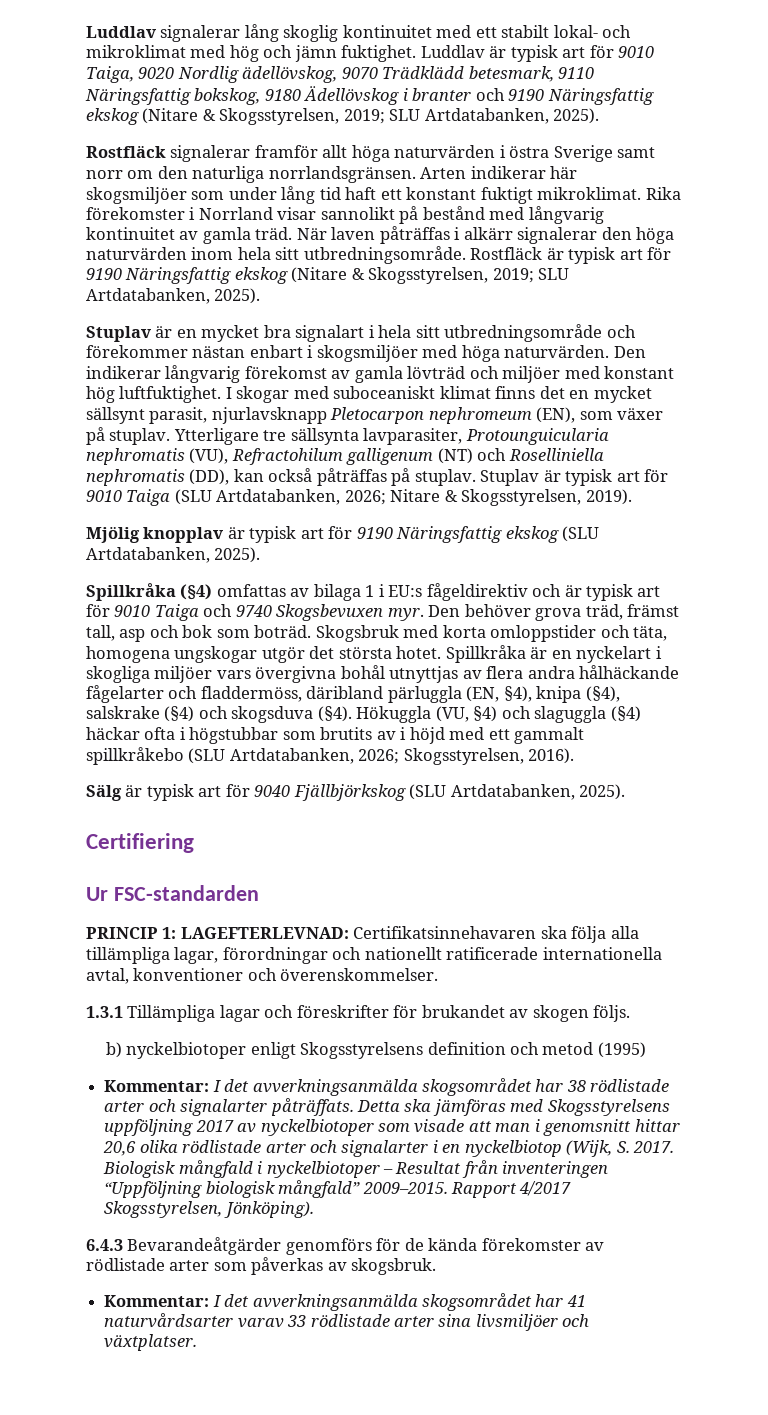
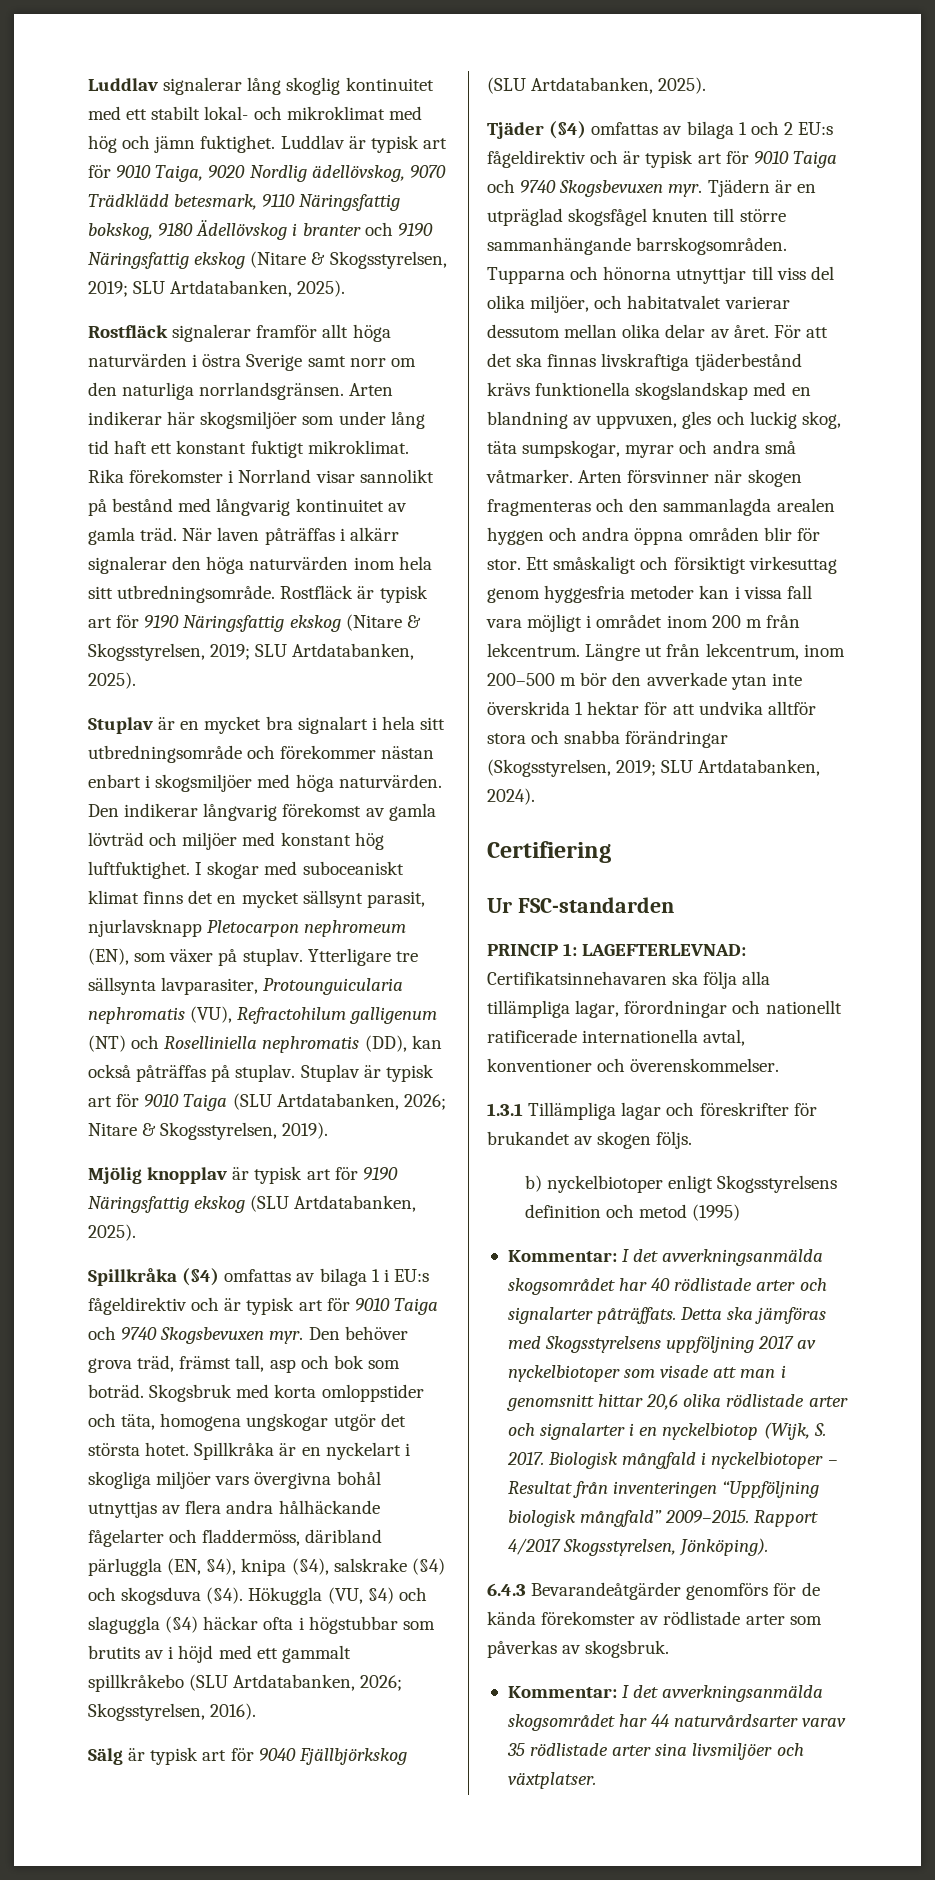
+ Tjäder (§4) omfattas av bilaga 1 och 2 EU:s fågeldirektiv och är typisk art för 9010 Taiga och 9740 Skogsbevuxen myr. Tjädern är en utpräglad skogsfågel knuten till större sammanhängande barrskogsområden. Tupparna och hönorna utnyttjar till viss del olika miljöer, och habitatvalet varierar dessutom mellan olika delar av året. För att det ska finnas livskraftiga tjäderbestånd krävs funktionella skogslandskap med en blandning av uppvuxen, gles och luckig skog, täta sumpskogar, myrar och andra små våtmarker. Arten försvinner när skogen fragmenteras och den sammanlagda arealen hyggen och andra öppna områden blir för stor. Ett småskaligt och försiktigt virkesuttag genom hyggesfria metoder kan i vissa fall vara möjligt i området inom 200 m från lekcentrum. Längre ut från lekcentrum, inom 200–500 m bör den avverkade ytan inte överskrida 1 hektar för att undvika alltför stora och snabba förändringar (Skogsstyrelsen, 2019; SLU Artdatabanken, 2024).
- Kommentar: I det avverkningsanmälda skogsområdet har 38 rödlistade arter och signalarter påträffats.
+ Kommentar: I det avverkningsanmälda skogsområdet har 40 rödlistade arter och signalarter påträffats.
- Kommentar: I det avverkningsanmälda skogsområdet har 41 naturvårdsarter varav 33 rödlistade arter sina livsmiljöer och växtplatser.
+ Kommentar: I det avverkningsanmälda skogsområdet har 44 naturvårdsarter varav 35 rödlistade arter sina livsmiljöer och växtplatser.

